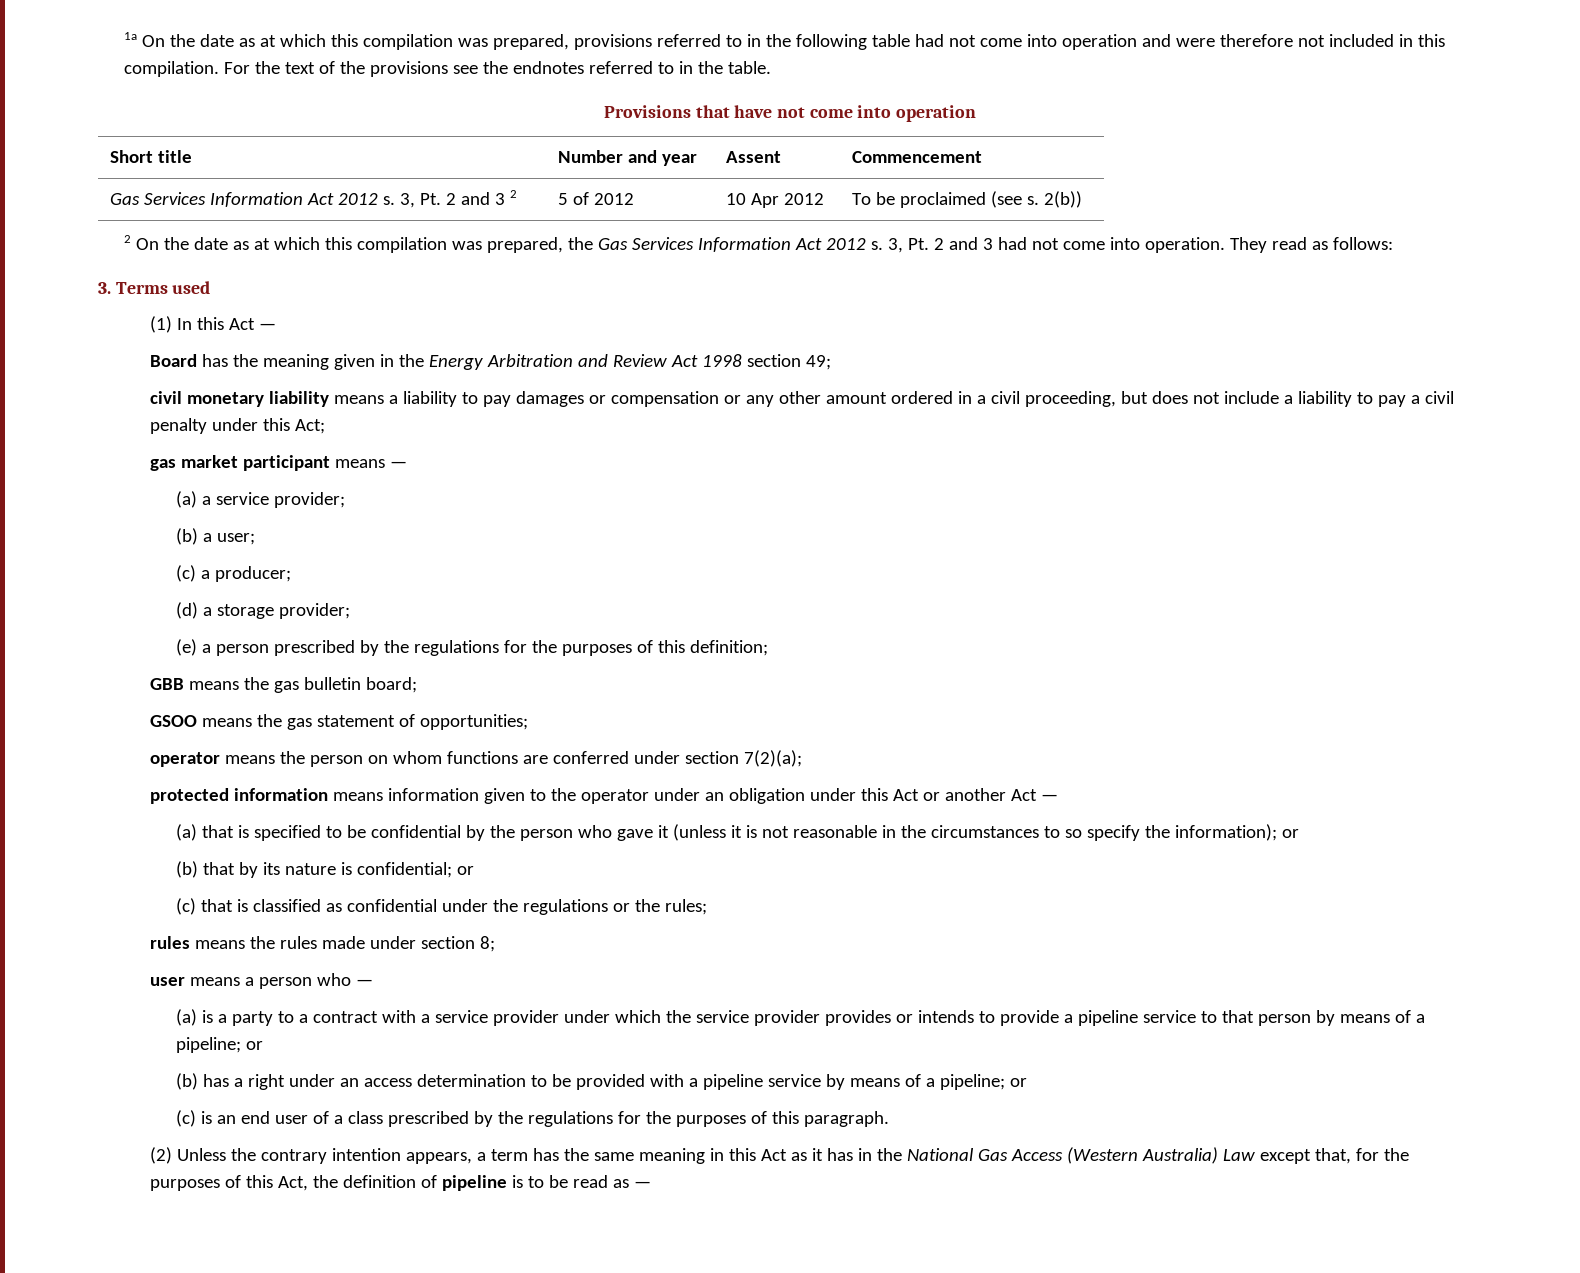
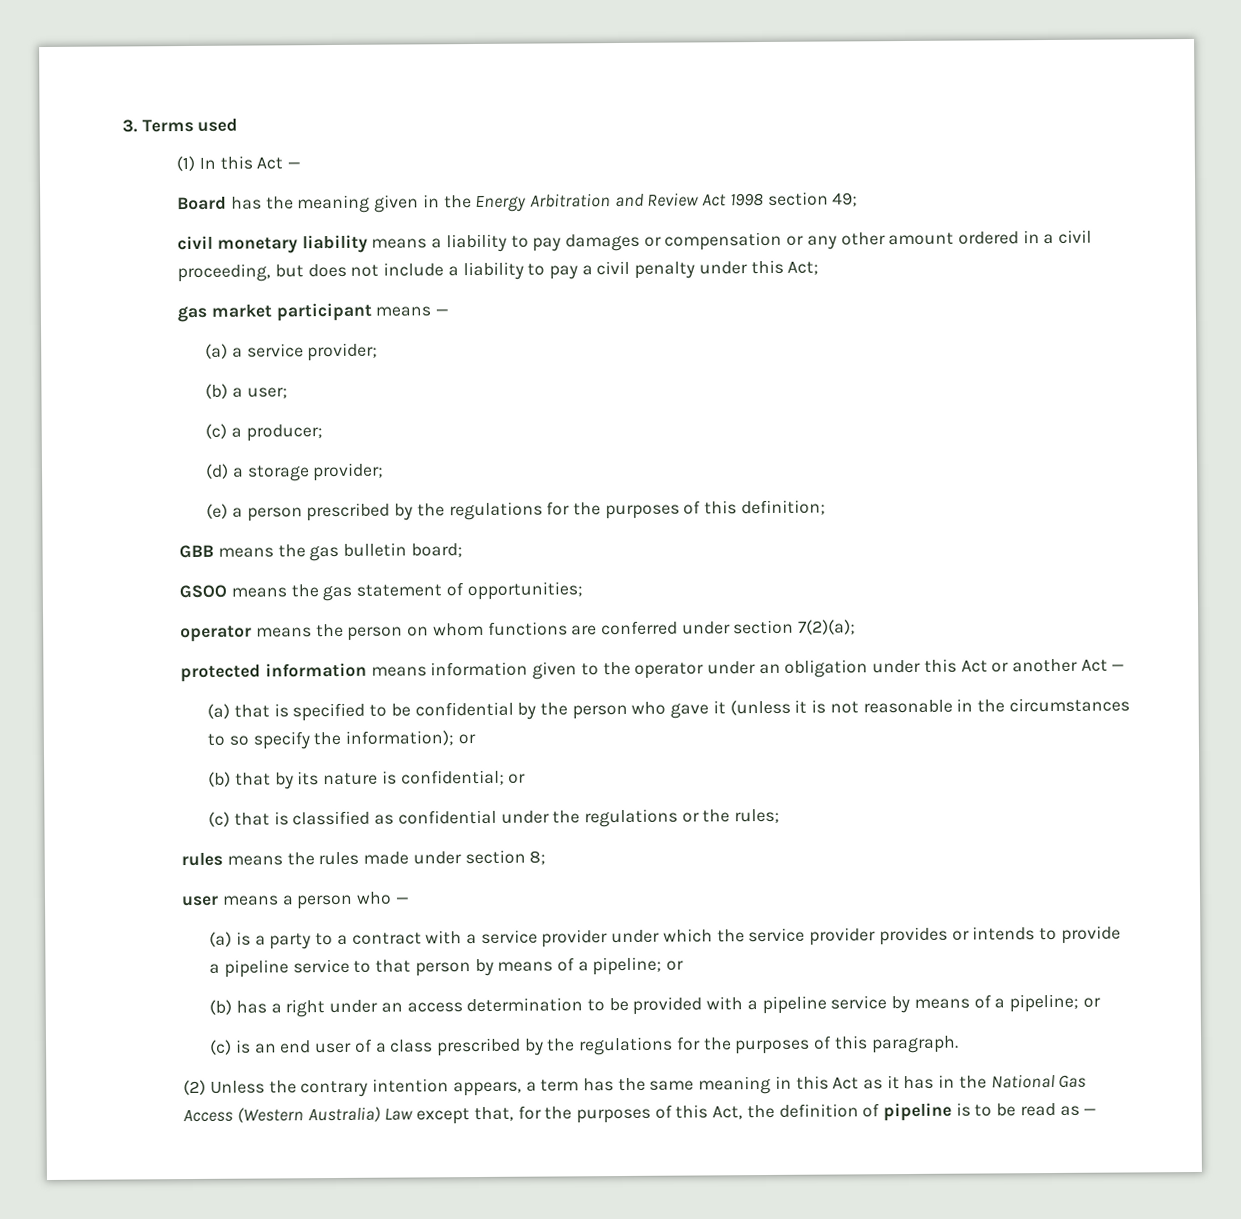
- 1a On the date as at which this compilation was prepared, provisions referred to in the following table had not come into operation and were therefore not included in this compilation. For the text of the provisions see the endnotes referred to in the table.
- Provisions that have not come into operation
- Short title | Number and year | Assent | Commencement
- Gas Services Information Act 2012 s. 3, Pt. 2 and 3 2 | 5 of 2012 | 10 Apr 2012 | To be proclaimed (see s. 2(b))
- 2 On the date as at which this compilation was prepared, the Gas Services Information Act 2012 s. 3, Pt. 2 and 3 had not come into operation. They read as follows:

